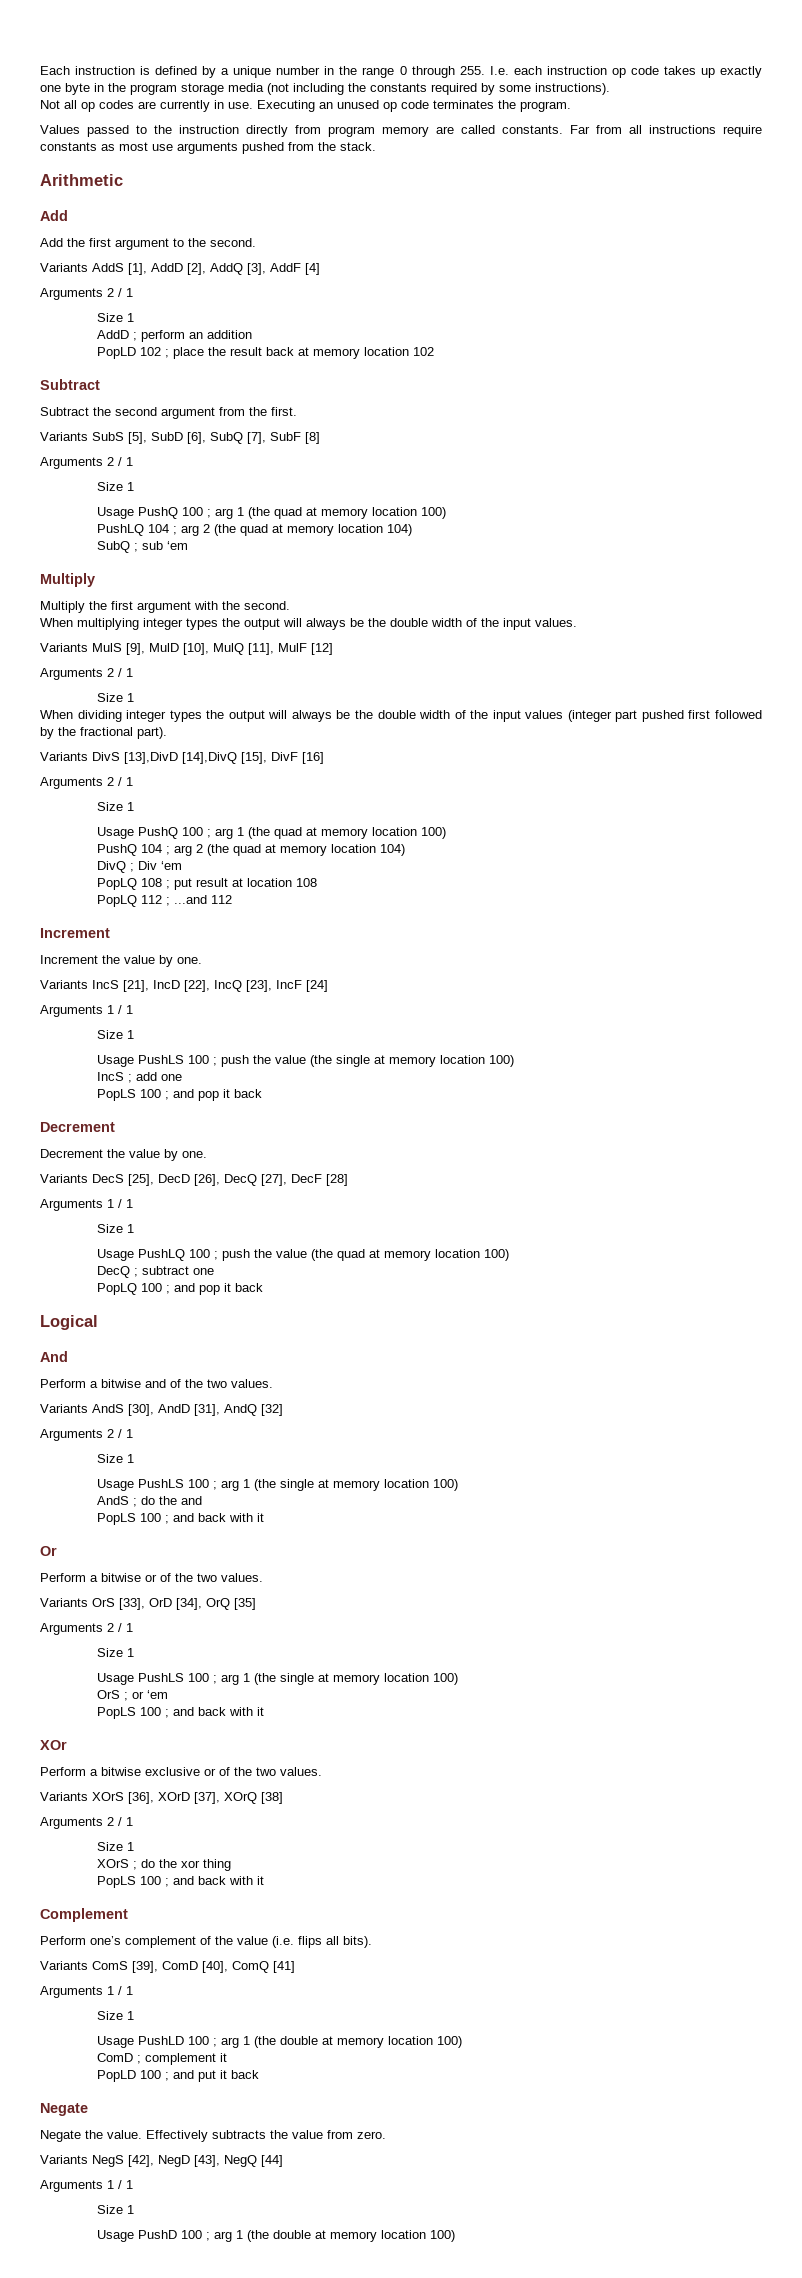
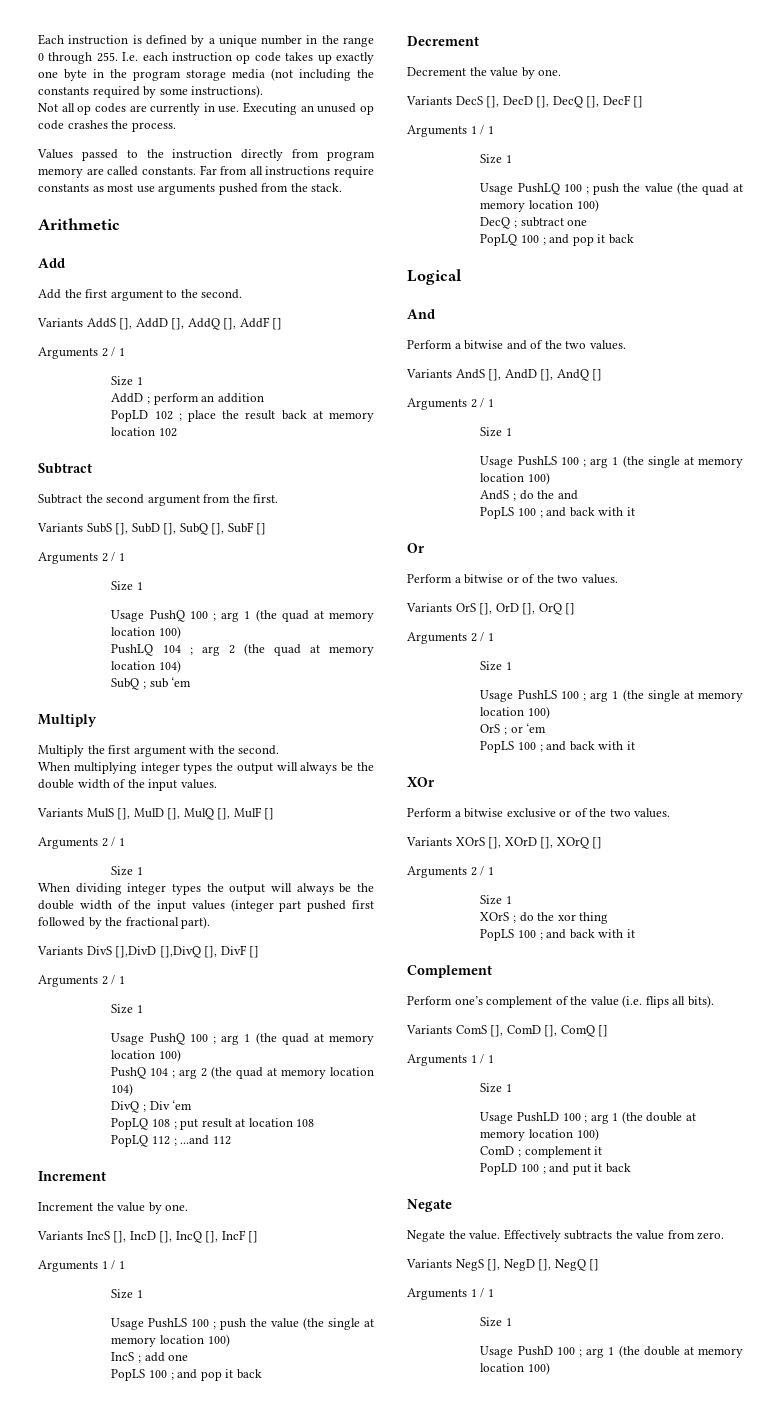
- Executing an unused op code terminates the program.
+ Executing an unused op code crashes the process.
- Variants AddS [1], AddD [2], AddQ [3], AddF [4]
+ Variants AddS [], AddD [], AddQ [], AddF []
- Variants SubS [5], SubD [6], SubQ [7], SubF [8]
+ Variants SubS [], SubD [], SubQ [], SubF []
- Variants MulS [9], MulD [10], MulQ [11], MulF [12]
+ Variants MulS [], MulD [], MulQ [], MulF []
- Variants DivS [13],DivD [14],DivQ [15], DivF [16]
+ Variants DivS [],DivD [],DivQ [], DivF []
- Variants IncS [21], IncD [22], IncQ [23], IncF [24]
+ Variants IncS [], IncD [], IncQ [], IncF []
- Variants DecS [25], DecD [26], DecQ [27], DecF [28]
+ Variants DecS [], DecD [], DecQ [], DecF []
- Variants AndS [30], AndD [31], AndQ [32]
+ Variants AndS [], AndD [], AndQ []
- Variants OrS [33], OrD [34], OrQ [35]
+ Variants OrS [], OrD [], OrQ []
- Variants XOrS [36], XOrD [37], XOrQ [38]
+ Variants XOrS [], XOrD [], XOrQ []
- Variants ComS [39], ComD [40], ComQ [41]
+ Variants ComS [], ComD [], ComQ []
- Variants NegS [42], NegD [43], NegQ [44]
+ Variants NegS [], NegD [], NegQ []

